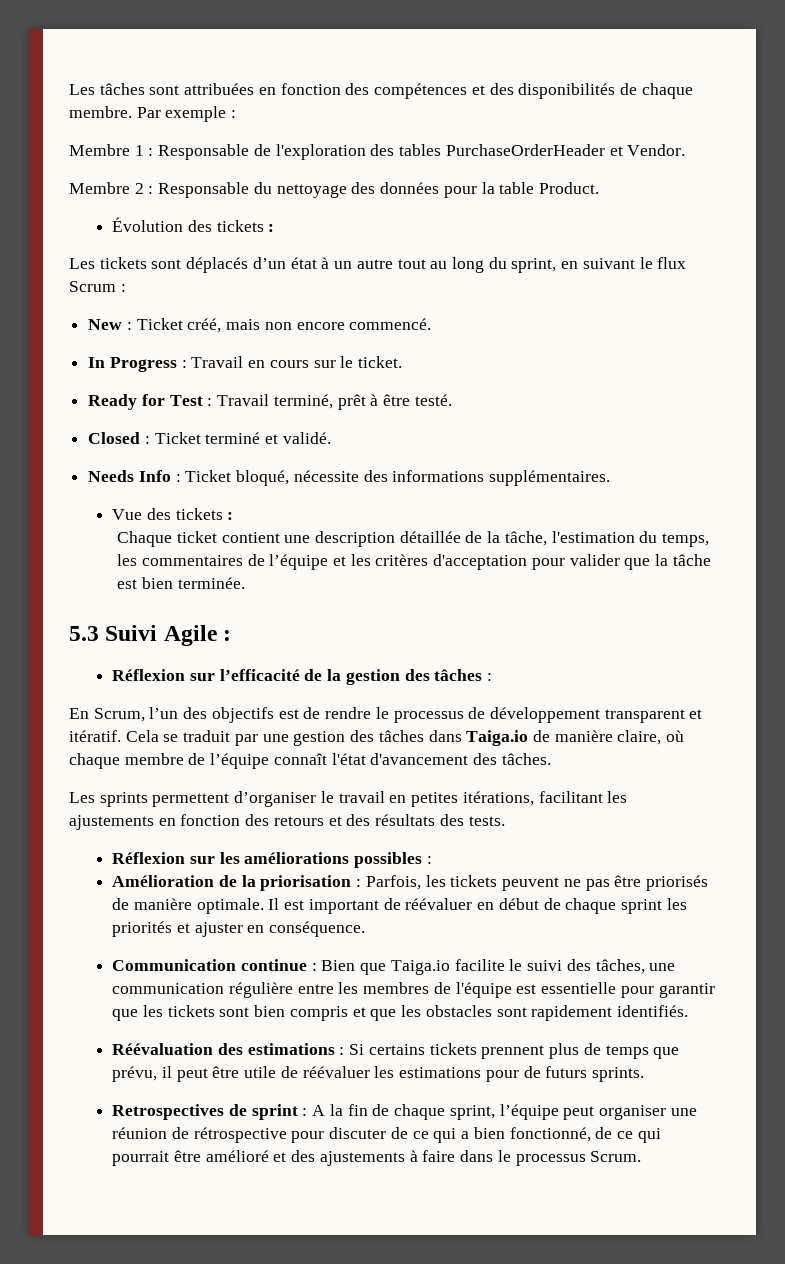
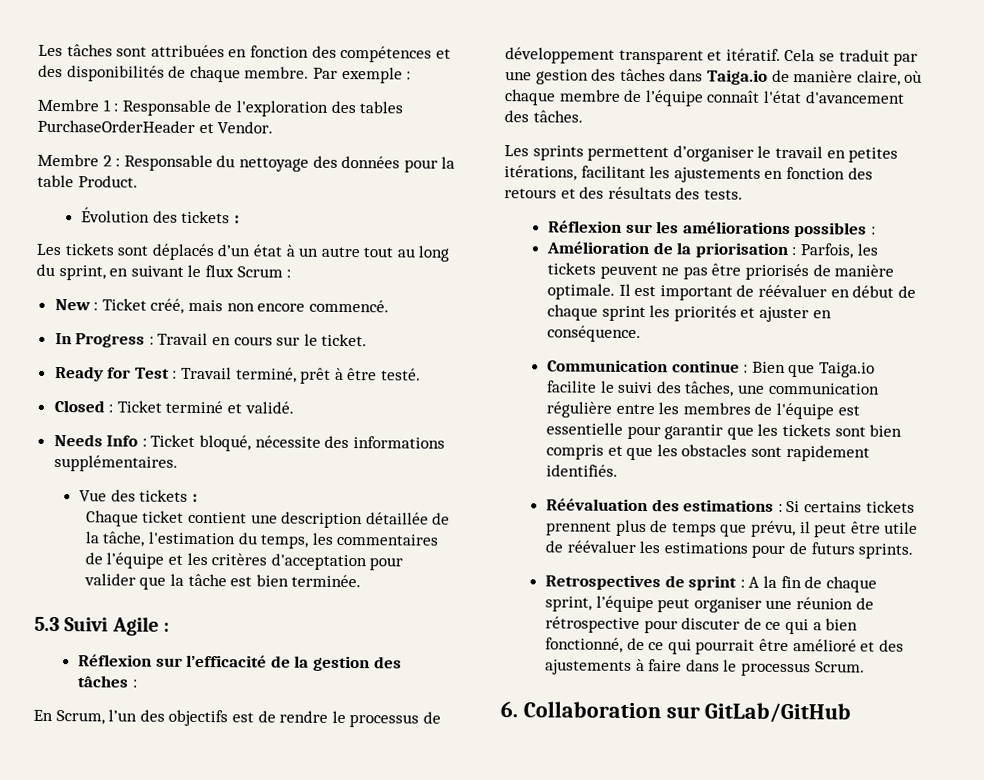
+ 6. Collaboration sur GitLab/GitHub

